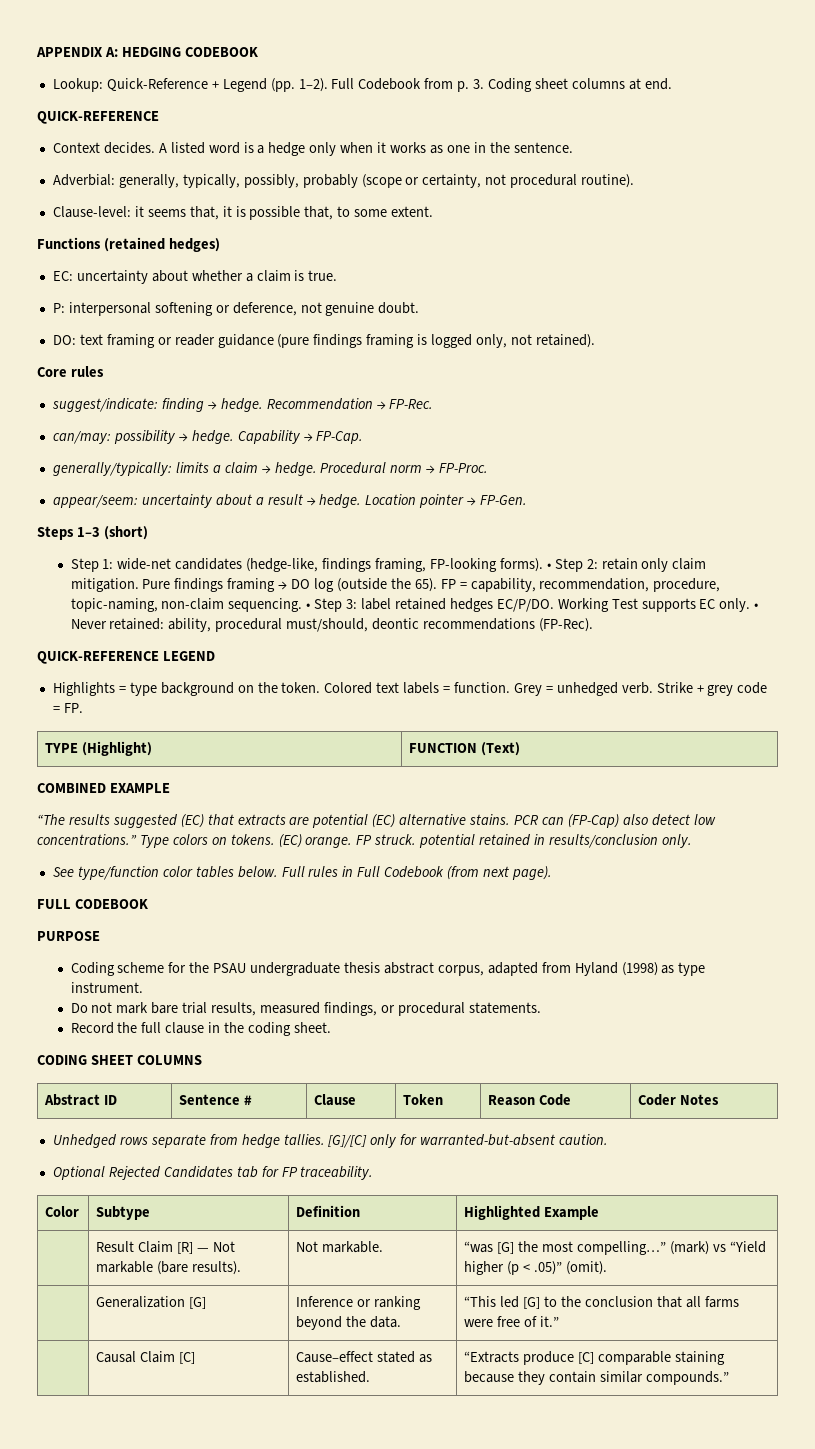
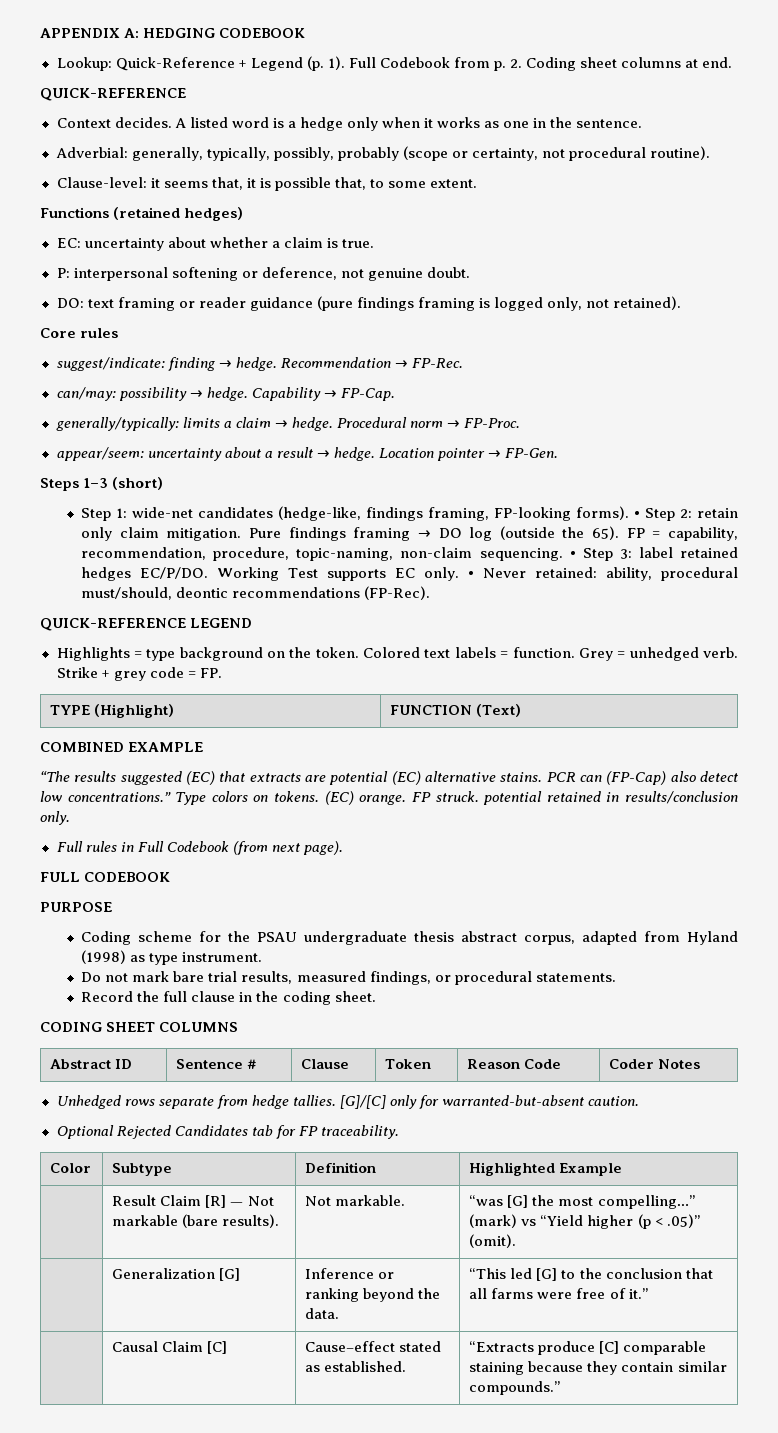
- Lookup: Quick-Reference + Legend (pp. 1–2).
+ Lookup: Quick-Reference + Legend (p. 1).
- Full Codebook from p. 3. Coding sheet columns at end.
+ Full Codebook from p. 2. Coding sheet columns at end.
- See type/function color tables below.

